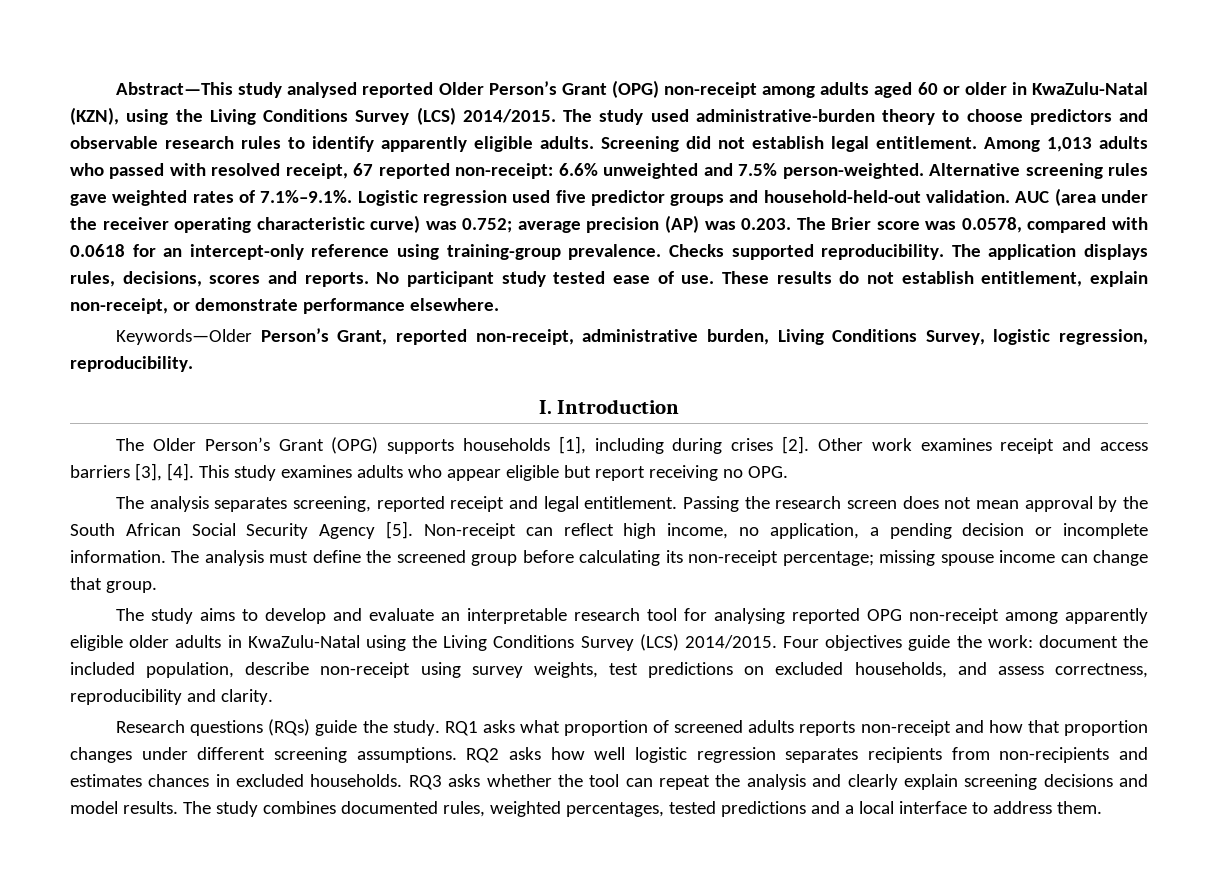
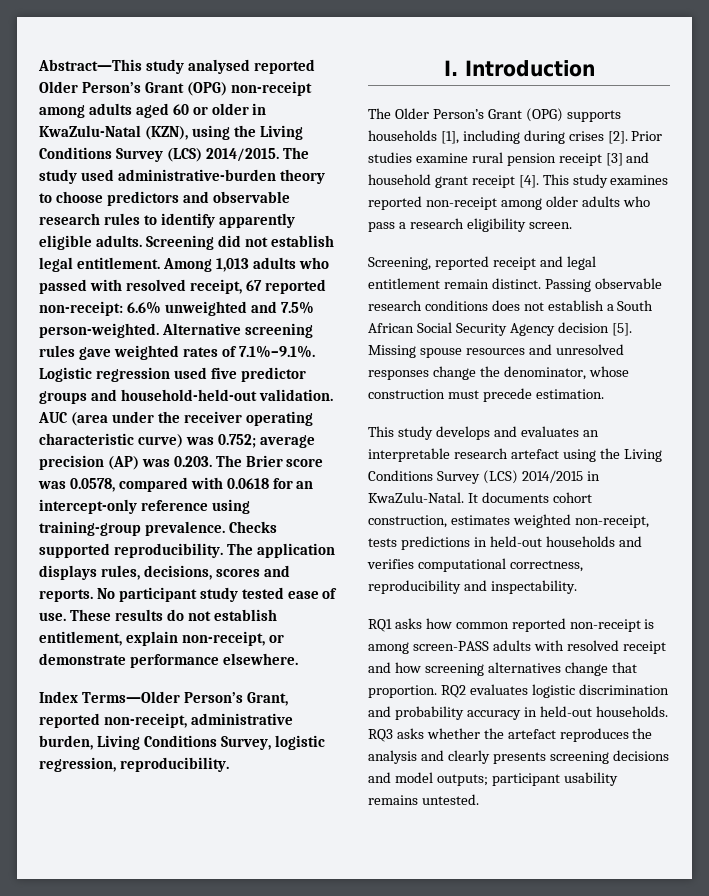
- Keywords—Older Person’s Grant, reported non-receipt, administrative burden, Living Conditions Survey, logistic regression, reproducibility.
+ Index Terms—Older Person’s Grant, reported non-receipt, administrative burden, Living Conditions Survey, logistic regression, reproducibility.
- Other work examines receipt and access barriers [3], [4]. This study examines adults who appear eligible but report receiving no OPG.
- The analysis separates screening, reported receipt and legal entitlement. Passing the research screen does not mean approval by the South African Social Security Agency [5]. Non-receipt can reflect high income, no application, a pending decision or incomplete information. The analysis must define the screened group before calculating its non-receipt percentage; missing spouse income can change that group.
- The study aims to develop and evaluate an interpretable research tool for analysing reported OPG non-receipt among apparently eligible older adults in KwaZulu-Natal using the Living Conditions Survey (LCS) 2014/2015. Four objectives guide the work: document the included population, describe non-receipt using survey weights, test predictions on excluded households, and assess correctness, reproducibility and clarity.
- Research questions (RQs) guide the study. RQ1 asks what proportion of screened adults reports non-receipt and how that proportion changes under different screening assumptions. RQ2 asks how well logistic regression separates recipients from non-recipients and estimates chances in excluded households.
+ Prior studies examine rural pension receipt [3] and household grant receipt [4]. This study examines reported non-receipt among older adults who pass a research eligibility screen.
+ Screening, reported receipt and legal entitlement remain distinct. Passing observable research conditions does not establish a South African Social Security Agency decision [5]. Missing spouse resources and unresolved responses change the denominator, whose construction must precede estimation.
+ This study develops and evaluates an interpretable research artefact using the Living Conditions Survey (LCS) 2014/2015 in KwaZulu-Natal. It documents cohort construction, estimates weighted non-receipt, tests predictions in held-out households and verifies computational correctness, reproducibility and inspectability.
+ RQ1 asks how common reported non-receipt is among screen-PASS adults with resolved receipt and how screening alternatives change that proportion. RQ2 evaluates logistic discrimination and probability accuracy in held-out households.
- RQ3 asks whether the tool can repeat the analysis and clearly explain screening decisions and model results. The study combines documented rules, weighted percentages, tested predictions and a local interface to address them.
+ RQ3 asks whether the artefact reproduces the analysis and clearly presents screening decisions and model outputs; participant usability remains untested.

